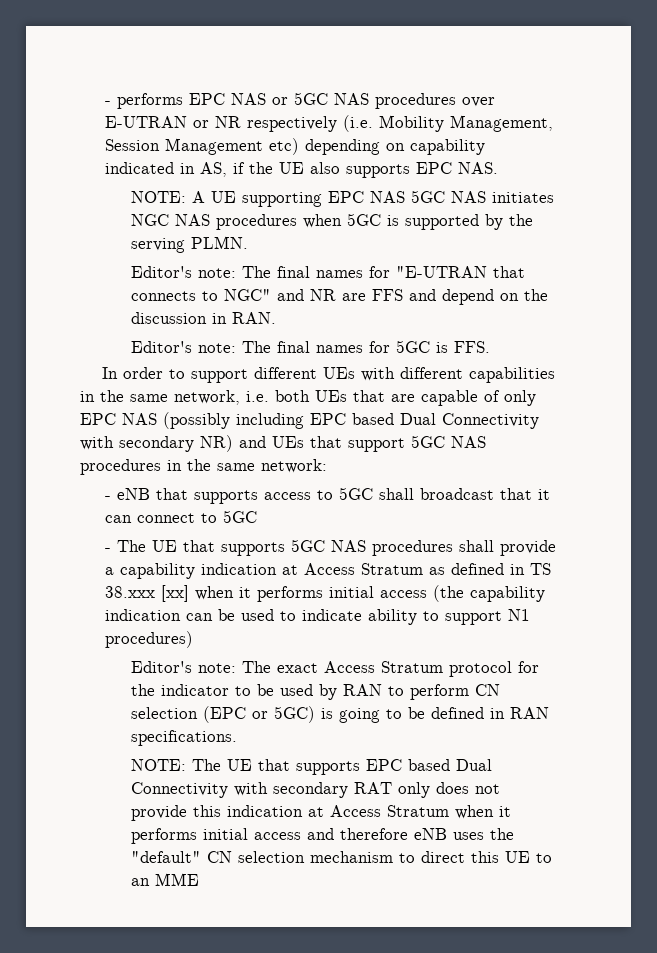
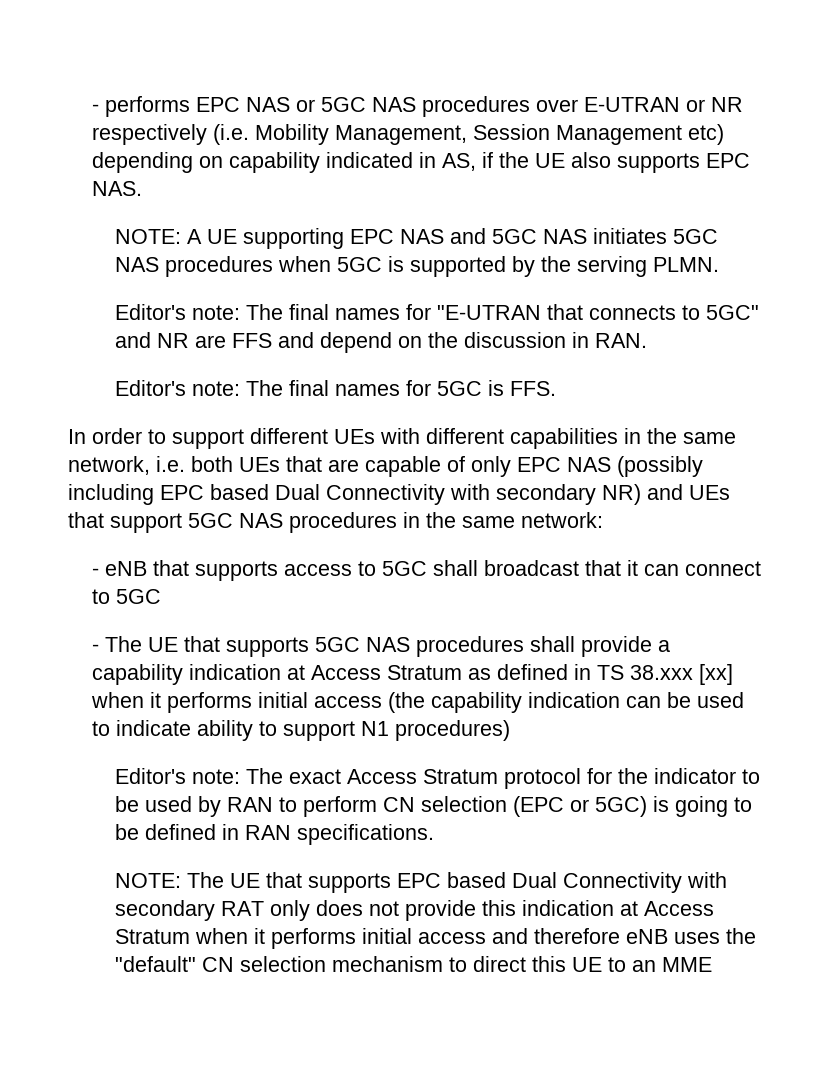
- NOTE: A UE supporting EPC NAS 5GC NAS initiates NGC NAS procedures when 5GC is supported by the serving PLMN.
+ NOTE: A UE supporting EPC NAS and 5GC NAS initiates 5GC NAS procedures when 5GC is supported by the serving PLMN.
- Editor's note: The final names for "E-UTRAN that connects to NGC" and NR are FFS and depend on the discussion in RAN.
+ Editor's note: The final names for "E-UTRAN that connects to 5GC" and NR are FFS and depend on the discussion in RAN.

